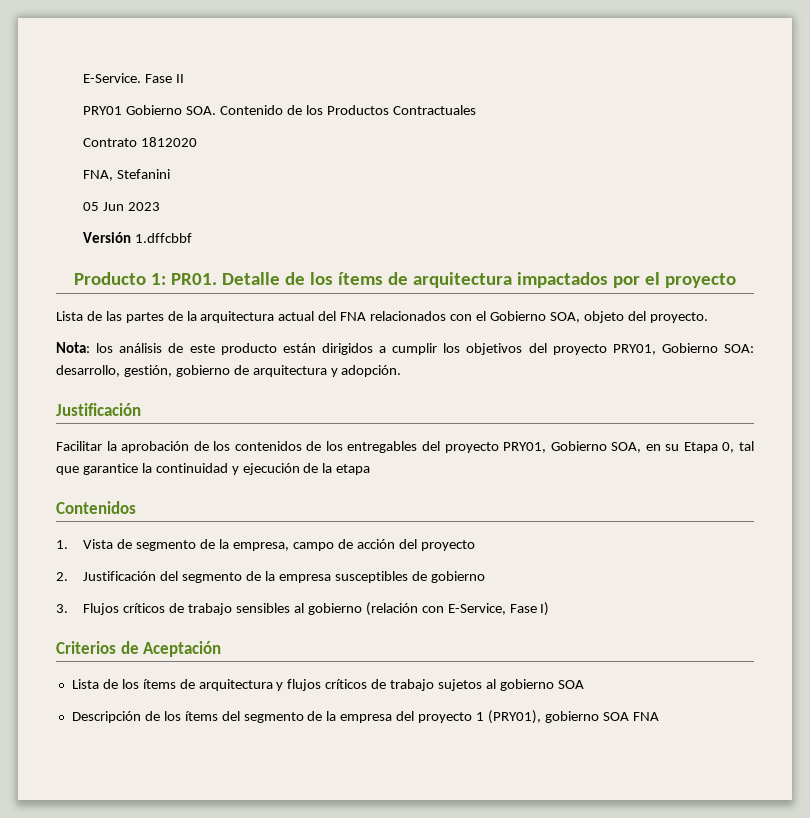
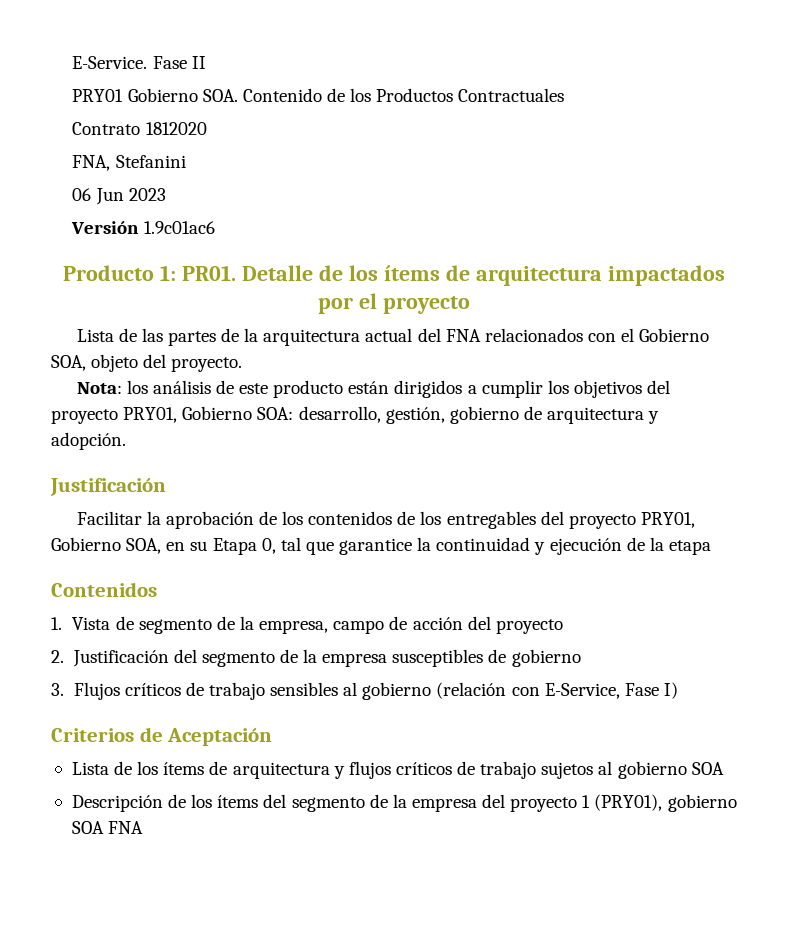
- 05 Jun 2023
+ 06 Jun 2023
- Versión 1.dffcbbf
+ Versión 1.9c01ac6

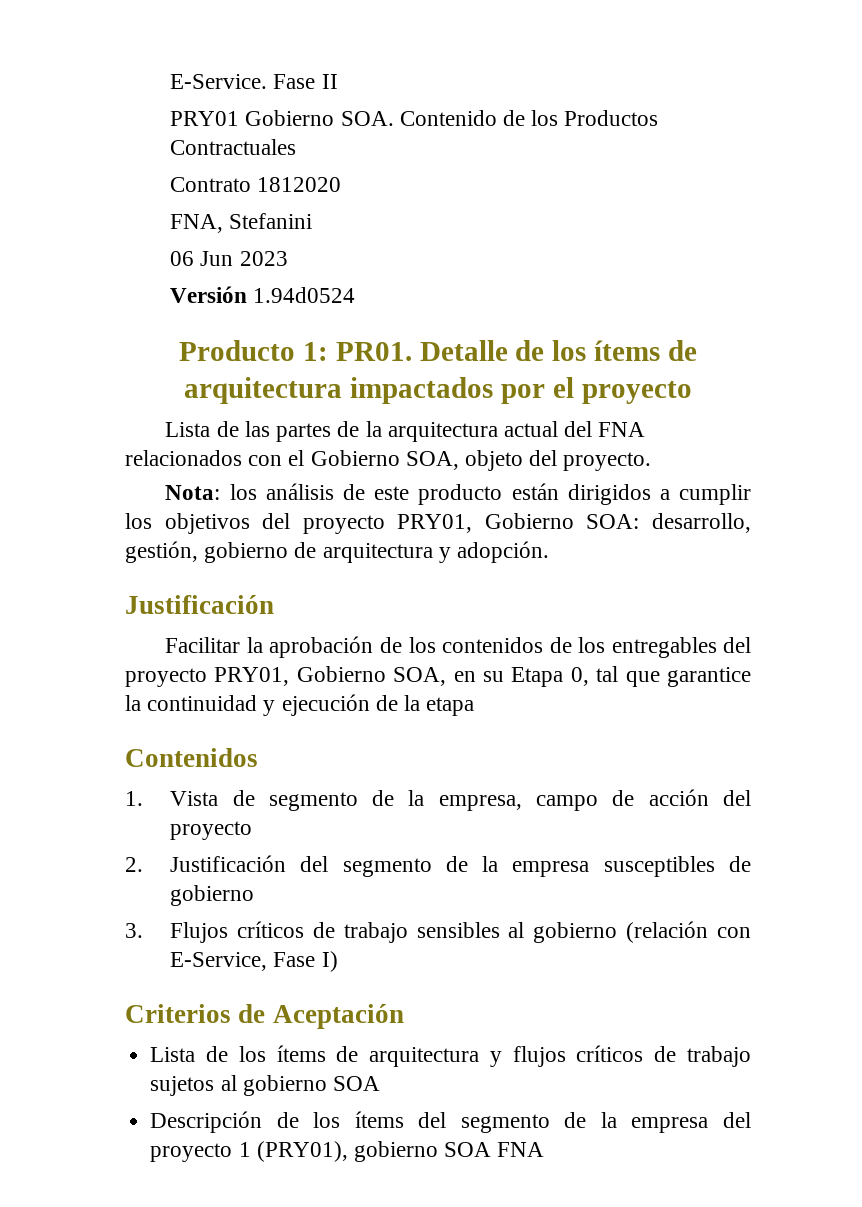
- Versión 1.9c01ac6
+ Versión 1.94d0524

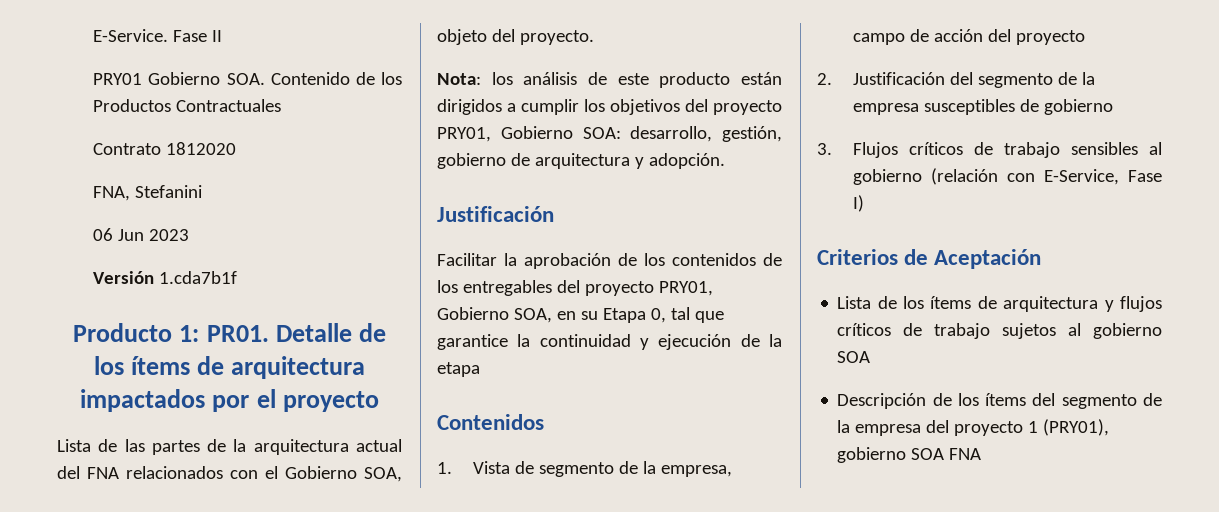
- Versión 1.94d0524
+ Versión 1.cda7b1f

